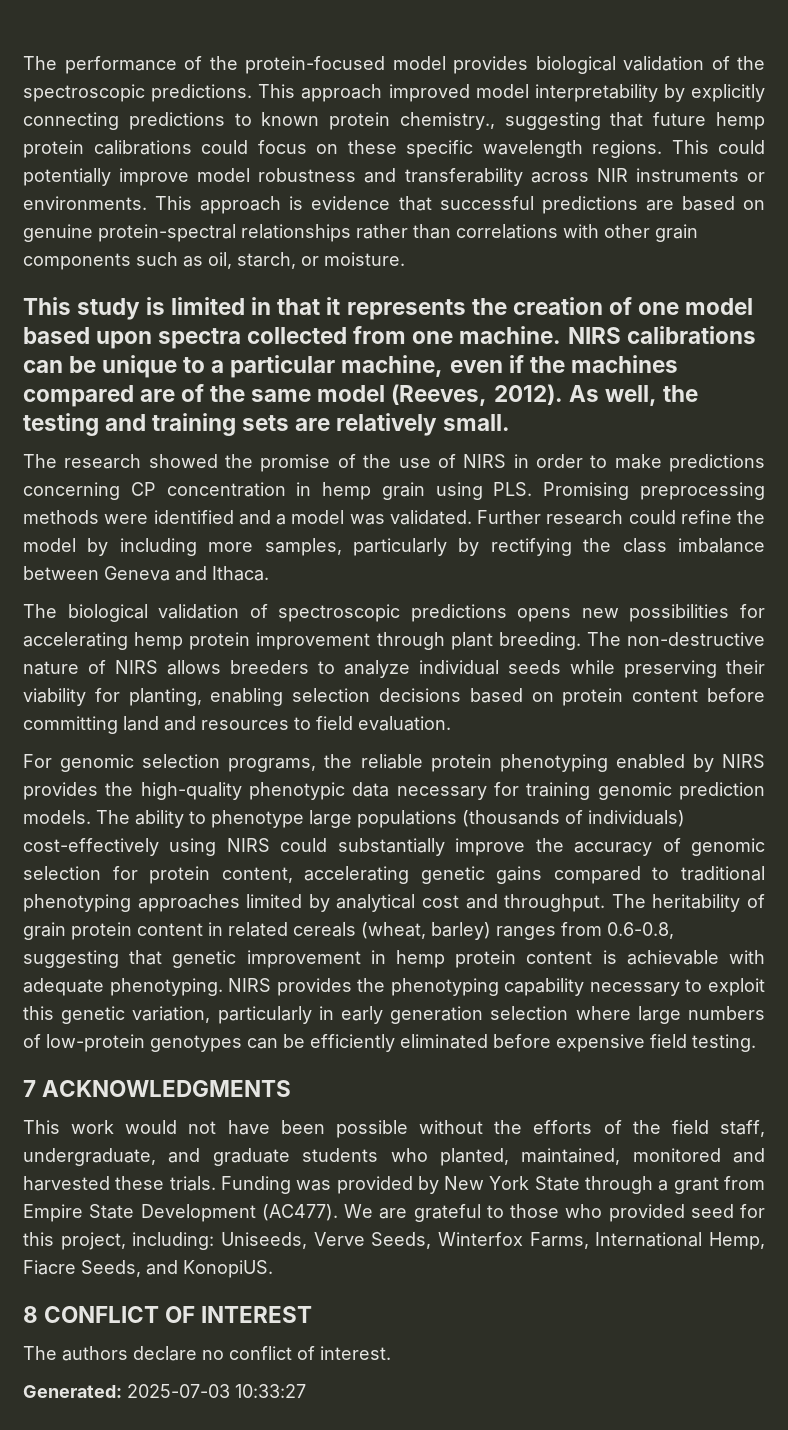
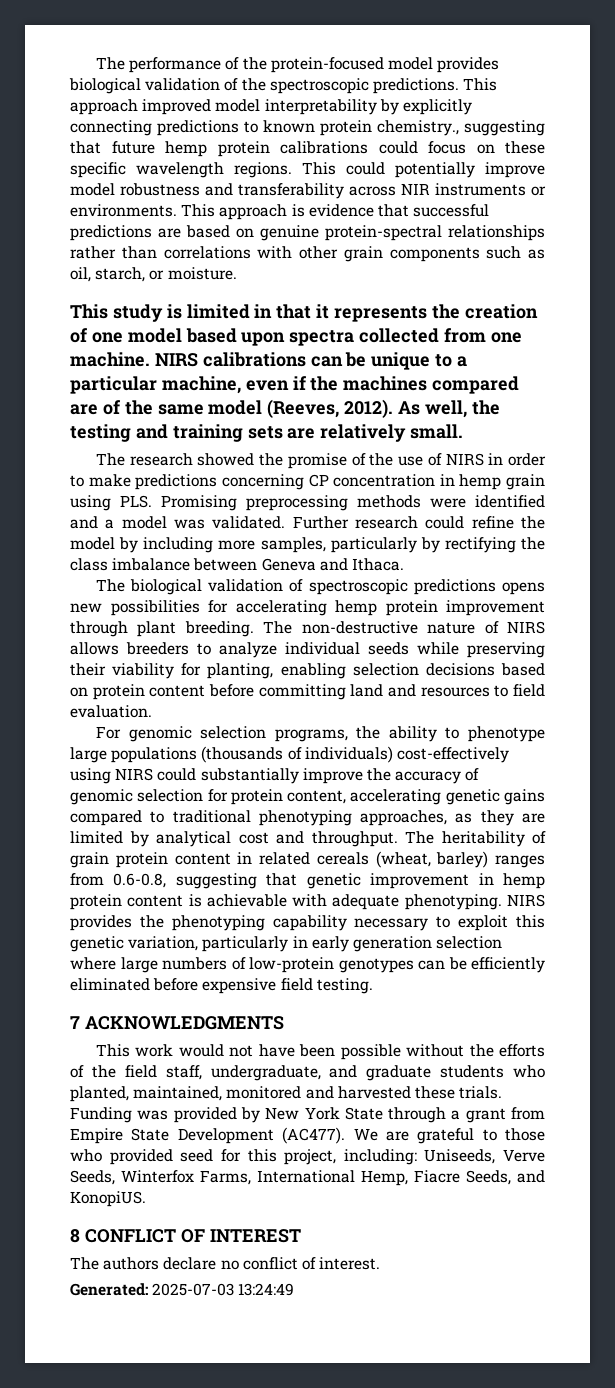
- For genomic selection programs, the reliable protein phenotyping enabled by NIRS provides the high-quality phenotypic data necessary for training genomic prediction models. The ability to phenotype large populations (thousands of individuals) cost-effectively using NIRS could substantially improve the accuracy of genomic selection for protein content, accelerating genetic gains compared to traditional phenotyping approaches limited by analytical cost and throughput.
+ For genomic selection programs, the ability to phenotype large populations (thousands of individuals) cost-effectively using NIRS could substantially improve the accuracy of genomic selection for protein content, accelerating genetic gains compared to traditional phenotyping approaches, as they are limited by analytical cost and throughput.
- Generated: 2025-07-03 10:33:27
+ Generated: 2025-07-03 13:24:49

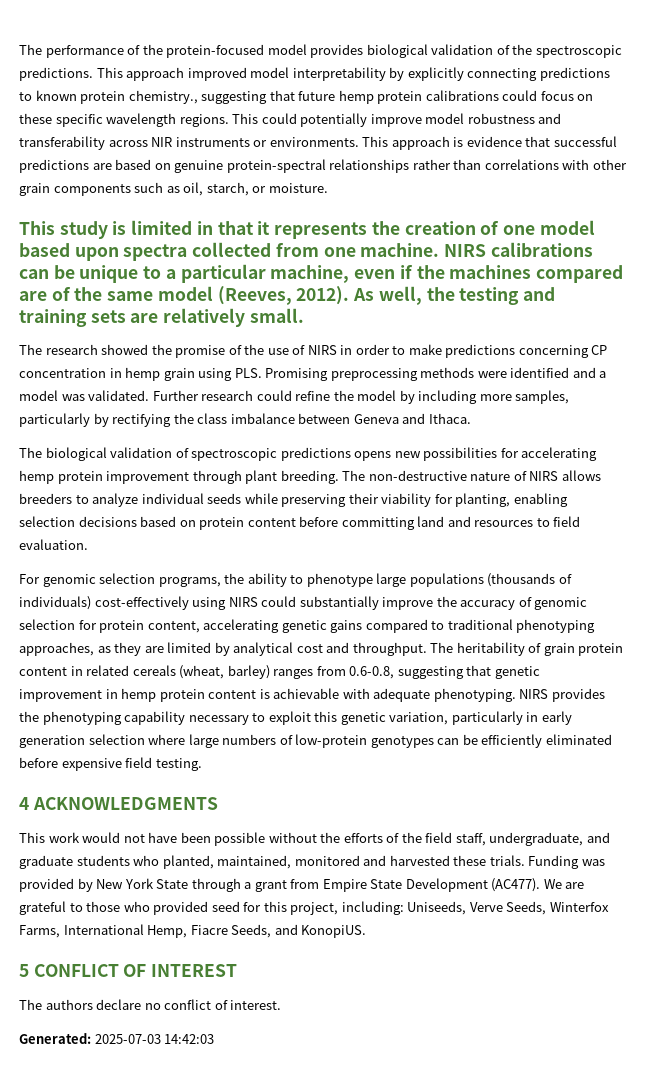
- 7 ACKNOWLEDGMENTS
+ 4 ACKNOWLEDGMENTS
- 8 CONFLICT OF INTEREST
+ 5 CONFLICT OF INTEREST
- Generated: 2025-07-03 13:24:49
+ Generated: 2025-07-03 14:42:03

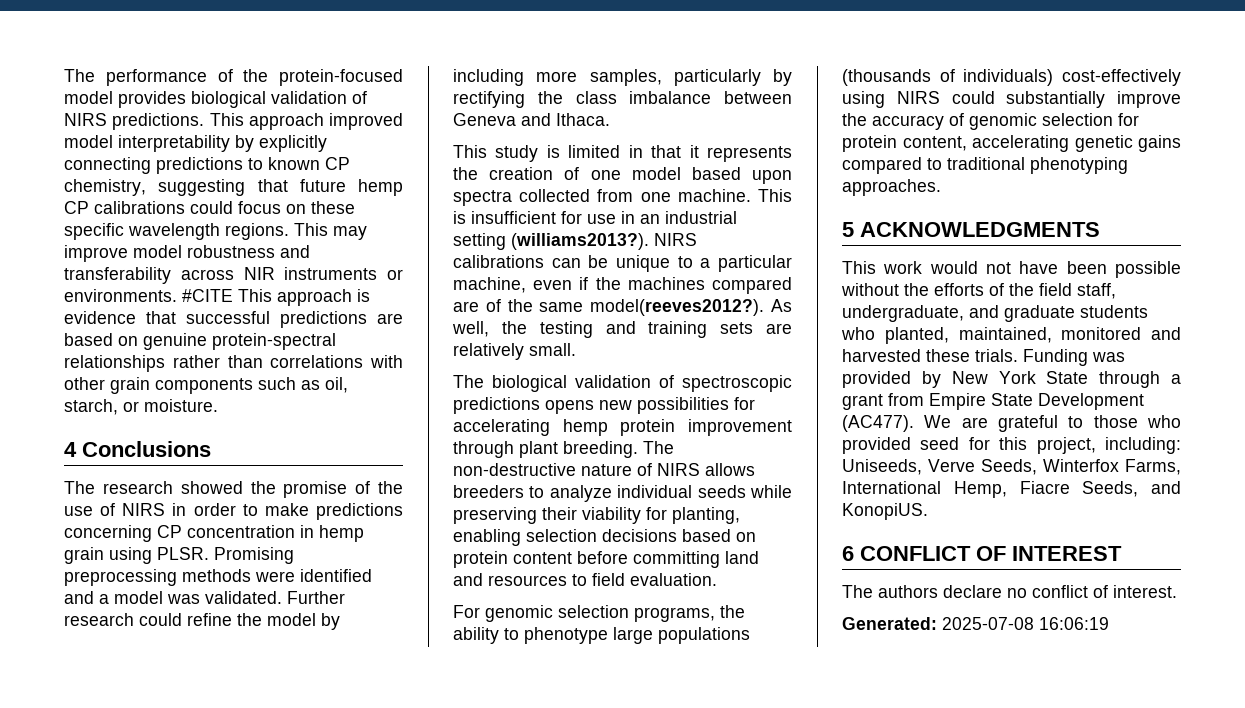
- The performance of the protein-focused model provides biological validation of the spectroscopic predictions.
+ The performance of the protein-focused model provides biological validation of NIRS predictions.
- This approach improved model interpretability by explicitly connecting predictions to known protein chemistry., suggesting that future hemp protein calibrations could focus on these specific wavelength regions.
+ This approach improved model interpretability by explicitly connecting predictions to known CP chemistry, suggesting that future hemp CP calibrations could focus on these specific wavelength regions.
- This could potentially improve model robustness and transferability across NIR instruments or environments.
+ This may improve model robustness and transferability across NIR instruments or environments.
- This approach is evidence that successful predictions are based on genuine protein-spectral relationships rather than correlations with other grain components such as oil, starch, or moisture.
+ #CITE This approach is evidence that successful predictions are based on genuine protein-spectral relationships rather than correlations with other grain components such as oil, starch, or moisture.
- This study is limited in that it represents the creation of one model based upon spectra collected from one machine. NIRS calibrations can be unique to a particular machine, even if the machines compared are of the same model (Reeves, 2012). As well, the testing and training sets are relatively small.
+ 4 Conclusions
- The research showed the promise of the use of NIRS in order to make predictions concerning CP concentration in hemp grain using PLS. Promising preprocessing methods were identified and a model was validated.
+ The research showed the promise of the use of NIRS in order to make predictions concerning CP concentration in hemp grain using PLSR. Promising preprocessing methods were identified and a model was validated.
+ This study is limited in that it represents the creation of one model based upon spectra collected from one machine. This is insufficient for use in an industrial setting (williams2013?). NIRS calibrations can be unique to a particular machine, even if the machines compared are of the same model(reeves2012?). As well, the testing and training sets are relatively small.
- For genomic selection programs, the ability to phenotype large populations (thousands of individuals) cost-effectively using NIRS could substantially improve the accuracy of genomic selection for protein content, accelerating genetic gains compared to traditional phenotyping approaches, as they are limited by analytical cost and throughput. The heritability of grain protein content in related cereals (wheat, barley) ranges from 0.6-0.8, suggesting that genetic improvement in hemp protein content is achievable with adequate phenotyping. NIRS provides the phenotyping capability necessary to exploit this genetic variation, particularly in early generation selection where large numbers of low-protein genotypes can be efficiently eliminated before expensive field testing.
- 4 ACKNOWLEDGMENTS
+ For genomic selection programs, the ability to phenotype large populations (thousands of individuals) cost-effectively using NIRS could substantially improve the accuracy of genomic selection for protein content, accelerating genetic gains compared to traditional phenotyping approaches.
+ 5 ACKNOWLEDGMENTS
- 5 CONFLICT OF INTEREST
+ 6 CONFLICT OF INTEREST
- Generated: 2025-07-03 14:42:03
+ Generated: 2025-07-08 16:06:19

